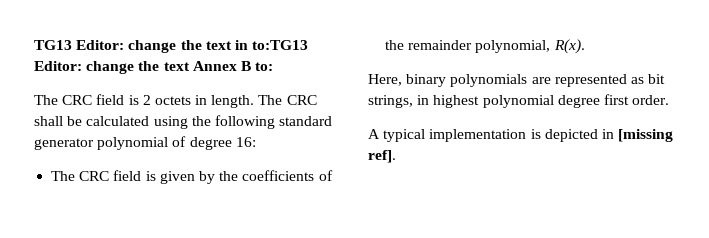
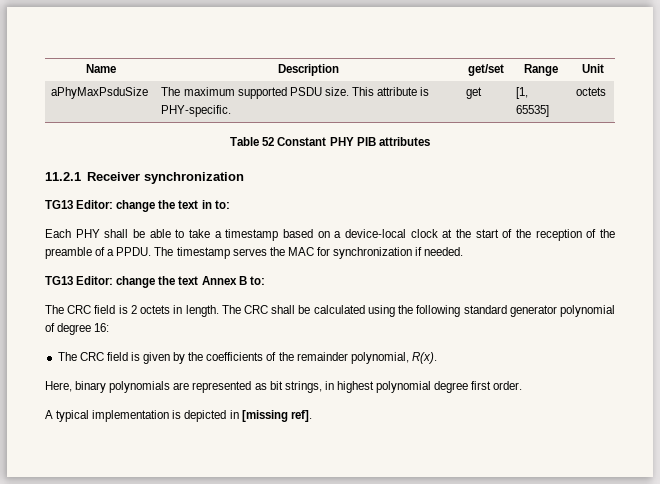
+ Name | Description | get/set | Range | Unit
+ aPhyMaxPsduSize | The maximum supported PSDU size. This attribute is PHY-specific. | get | [1, 65535] | octets
+ Table 52 Constant PHY PIB attributes
+ 11.2.1 Receiver synchronization
- TG13 Editor: change the text in to:TG13 Editor: change the text Annex B to:
+ TG13 Editor: change the text in to:
+ Each PHY shall be able to take a timestamp based on a device-local clock at the start of the reception of the preamble of a PPDU. The timestamp serves the MAC for synchronization if needed.
+ TG13 Editor: change the text Annex B to:

